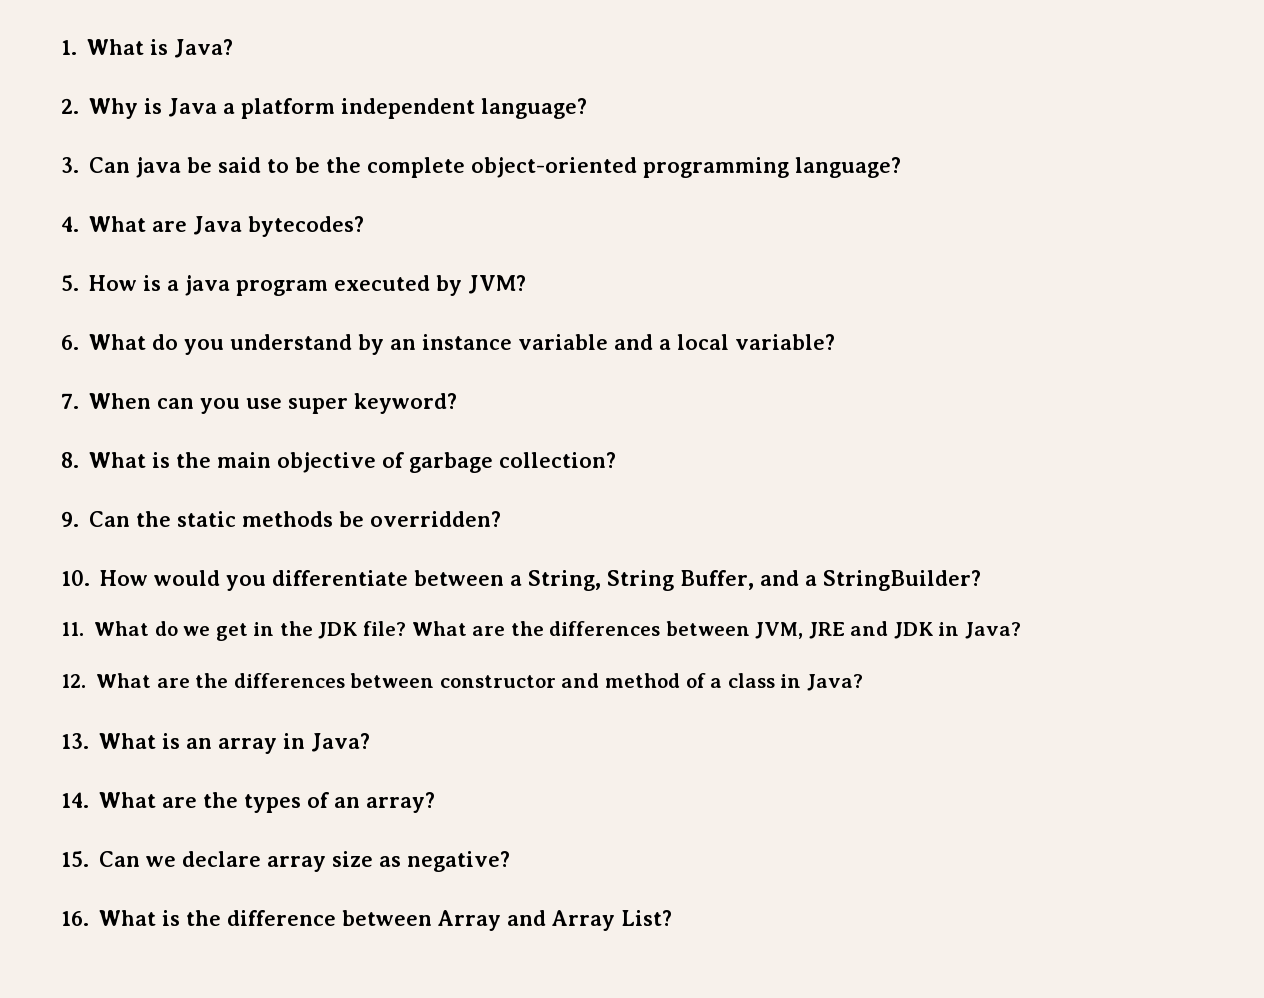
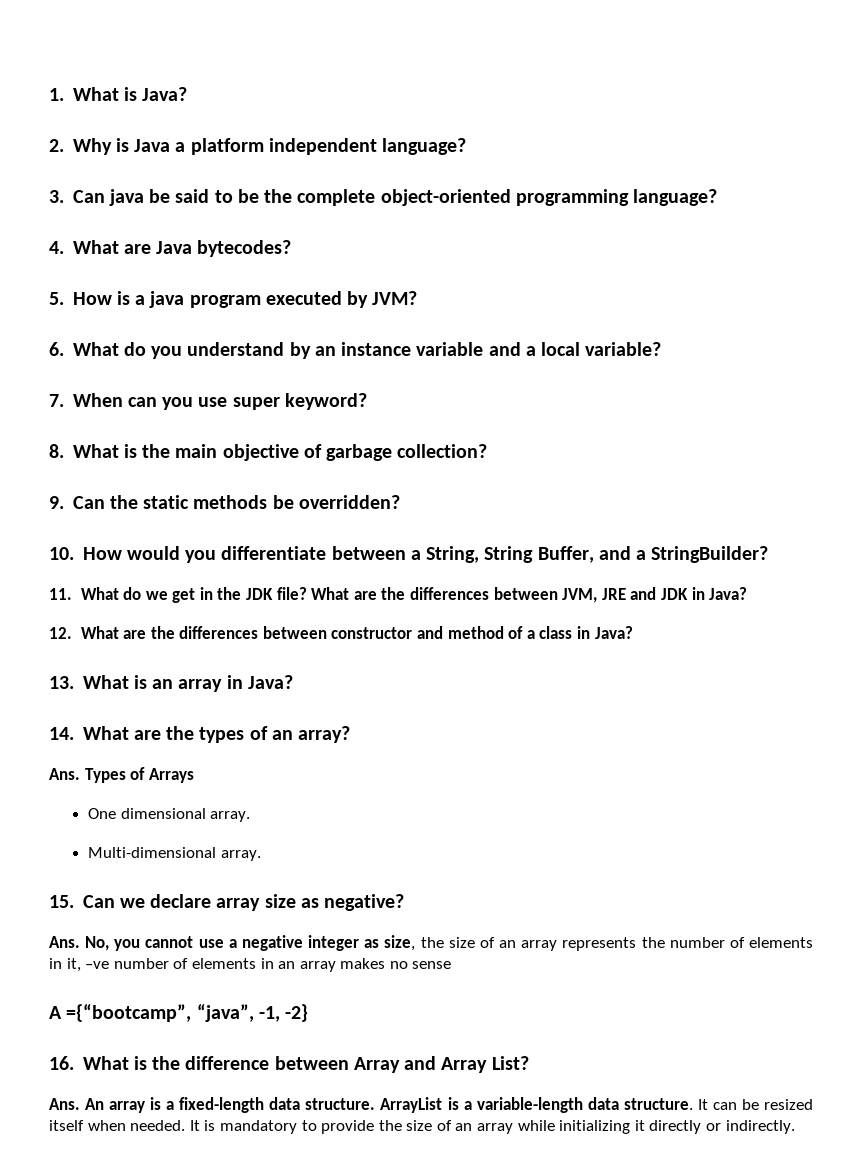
+ Ans. Types of Arrays
+ One dimensional array.
+ Multi-dimensional array.
+ Ans. No, you cannot use a negative integer as size, the size of an array represents the number of elements in it, –ve number of elements in an array makes no sense
+ A ={“bootcamp”, “java”, -1, -2}
+ Ans. An array is a fixed-length data structure. ArrayList is a variable-length data structure. It can be resized itself when needed. It is mandatory to provide the size of an array while initializing it directly or indirectly.

